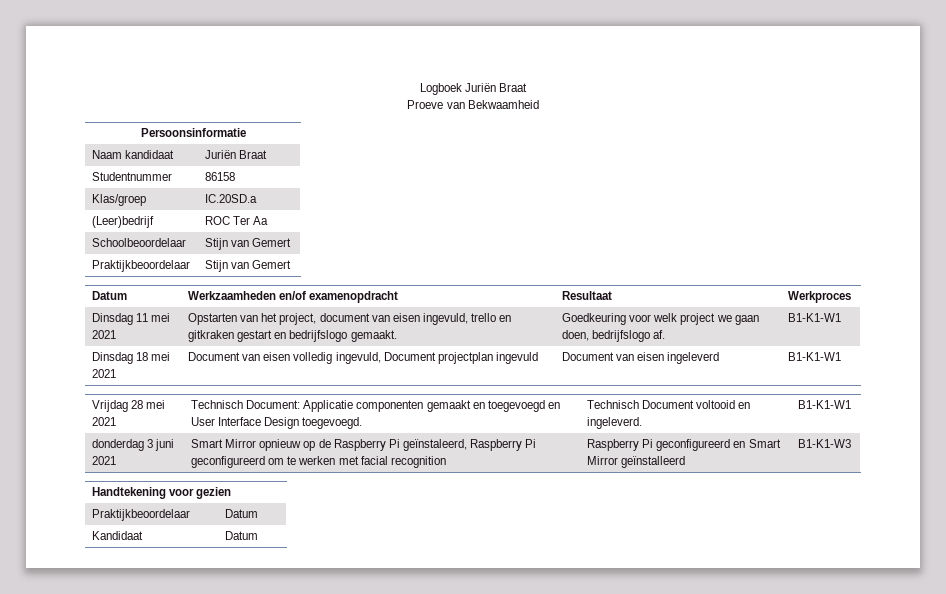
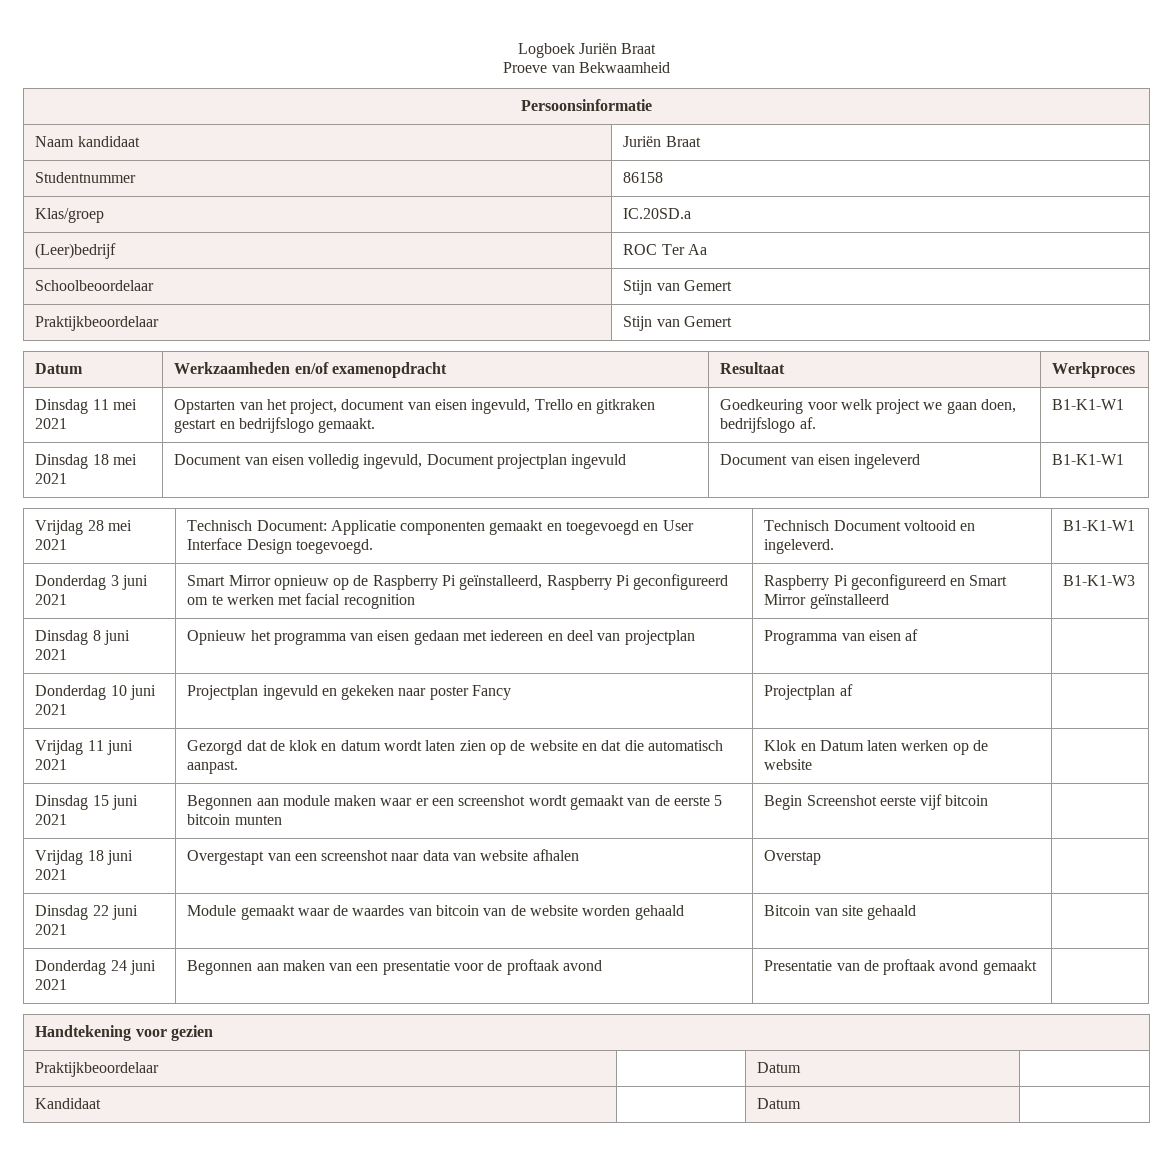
- Dinsdag 11 mei 2021 | Opstarten van het project, document van eisen ingevuld, trello en gitkraken gestart en bedrijfslogo gemaakt. | Goedkeuring voor welk project we gaan doen, bedrijfslogo af. | B1-K1-W1
+ Dinsdag 11 mei 2021 | Opstarten van het project, document van eisen ingevuld, Trello en gitkraken gestart en bedrijfslogo gemaakt. | Goedkeuring voor welk project we gaan doen, bedrijfslogo af. | B1-K1-W1
- donderdag 3 juni 2021 | Smart Mirror opnieuw op de Raspberry Pi geïnstaleerd, Raspberry Pi geconfigureerd om te werken met facial recognition | Raspberry Pi geconfigureerd en Smart Mirror geïnstalleerd | B1-K1-W3
+ Donderdag 3 juni 2021 | Smart Mirror opnieuw op de Raspberry Pi geïnstalleerd, Raspberry Pi geconfigureerd om te werken met facial recognition | Raspberry Pi geconfigureerd en Smart Mirror geïnstalleerd | B1-K1-W3
+ Dinsdag 8 juni 2021 | Opnieuw het programma van eisen gedaan met iedereen en deel van projectplan | Programma van eisen af |
+ Donderdag 10 juni 2021 | Projectplan ingevuld en gekeken naar poster Fancy | Projectplan af |
+ Vrijdag 11 juni 2021 | Gezorgd dat de klok en datum wordt laten zien op de website en dat die automatisch aanpast. | Klok en Datum laten werken op de website |
+ Dinsdag 15 juni 2021 | Begonnen aan module maken waar er een screenshot wordt gemaakt van de eerste 5 bitcoin munten | Begin Screenshot eerste vijf bitcoin |
+ Vrijdag 18 juni 2021 | Overgestapt van een screenshot naar data van website afhalen | Overstap |
+ Dinsdag 22 juni 2021 | Module gemaakt waar de waardes van bitcoin van de website worden gehaald | Bitcoin van site gehaald |
+ Donderdag 24 juni 2021 | Begonnen aan maken van een presentatie voor de proftaak avond | Presentatie van de proftaak avond gemaakt |

